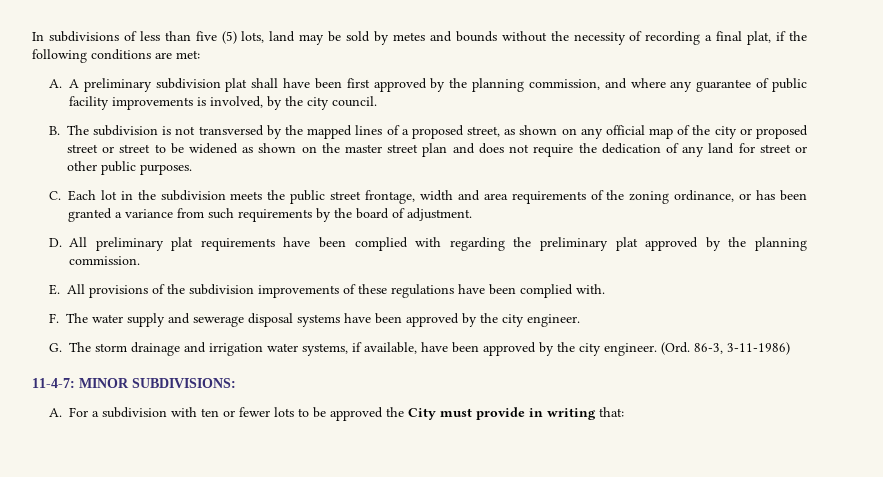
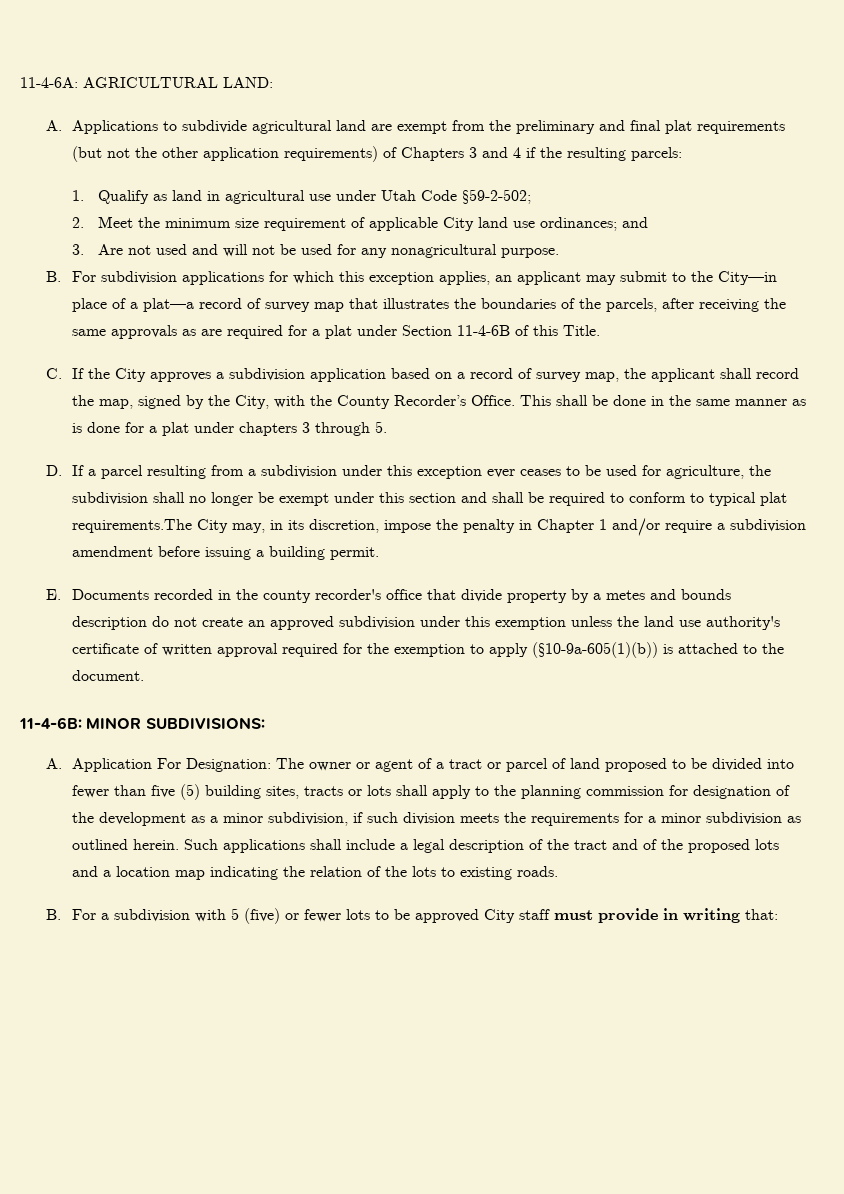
- In subdivisions of less than five (5) lots, land may be sold by metes and bounds without the necessity of recording a final plat, if the following conditions are met:
- A. A preliminary subdivision plat shall have been first approved by the planning commission, and where any guarantee of public facility improvements is involved, by the city council.
- B. The subdivision is not transversed by the mapped lines of a proposed street, as shown on any official map of the city or proposed street or street to be widened as shown on the master street plan and does not require the dedication of any land for street or other public purposes.
- C. Each lot in the subdivision meets the public street frontage, width and area requirements of the zoning ordinance, or has been granted a variance from such requirements by the board of adjustment.
- D. All preliminary plat requirements have been complied with regarding the preliminary plat approved by the planning commission.
- E. All provisions of the subdivision improvements of these regulations have been complied with.
- F. The water supply and sewerage disposal systems have been approved by the city engineer.
- G. The storm drainage and irrigation water systems, if available, have been approved by the city engineer. (Ord. 86-3, 3-11-1986)
- 11-4-7: MINOR SUBDIVISIONS:
- A. For a subdivision with ten or fewer lots to be approved the City must provide in writing that:
+ 11-4-6A: AGRICULTURAL LAND:
+ A. Applications to subdivide agricultural land are exempt from the preliminary and final plat requirements (but not the other application requirements) of Chapters 3 and 4 if the resulting parcels:
+ 1. Qualify as land in agricultural use under Utah Code §59-2-502;
+ 2. Meet the minimum size requirement of applicable City land use ordinances; and
+ 3. Are not used and will not be used for any nonagricultural purpose.
+ B. For subdivision applications for which this exception applies, an applicant may submit to the City—in place of a plat—a record of survey map that illustrates the boundaries of the parcels, after receiving the same approvals as are required for a plat under Section 11-4-6B of this Title.
+ C. If the City approves a subdivision application based on a record of survey map, the applicant shall record the map, signed by the City, with the County Recorder’s Office. This shall be done in the same manner as is done for a plat under chapters 3 through 5.
+ D. If a parcel resulting from a subdivision under this exception ever ceases to be used for agriculture, the subdivision shall no longer be exempt under this section and shall be required to conform to typical plat requirements.The City may, in its discretion, impose the penalty in Chapter 1 and/or require a subdivision amendment before issuing a building permit.
+ E. Documents recorded in the county recorder's office that divide property by a metes and bounds description do not create an approved subdivision under this exemption unless the land use authority's certificate of written approval required for the exemption to apply (§10-9a-605(1)(b)) is attached to the document.
+ 11-4-6B: MINOR SUBDIVISIONS:
+ A. Application For Designation: The owner or agent of a tract or parcel of land proposed to be divided into fewer than five (5) building sites, tracts or lots shall apply to the planning commission for designation of the development as a minor subdivision, if such division meets the requirements for a minor subdivision as outlined herein. Such applications shall include a legal description of the tract and of the proposed lots and a location map indicating the relation of the lots to existing roads.
+ B. For a subdivision with 5 (five) or fewer lots to be approved City staff must provide in writing that:

